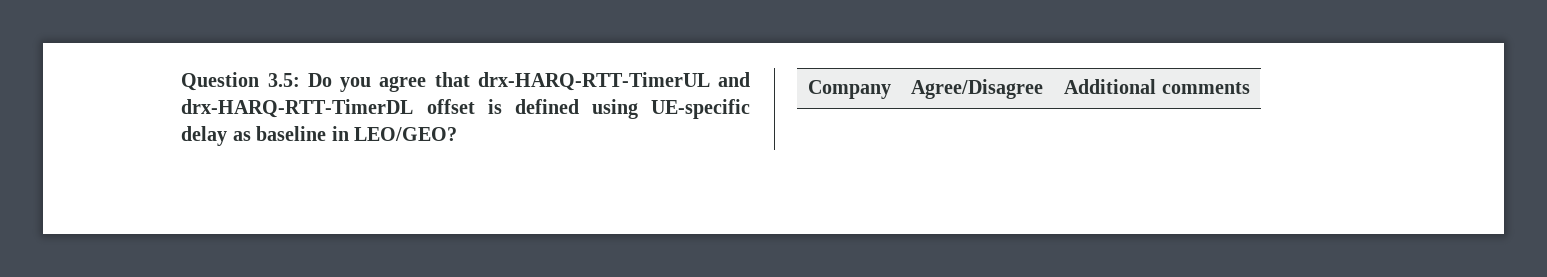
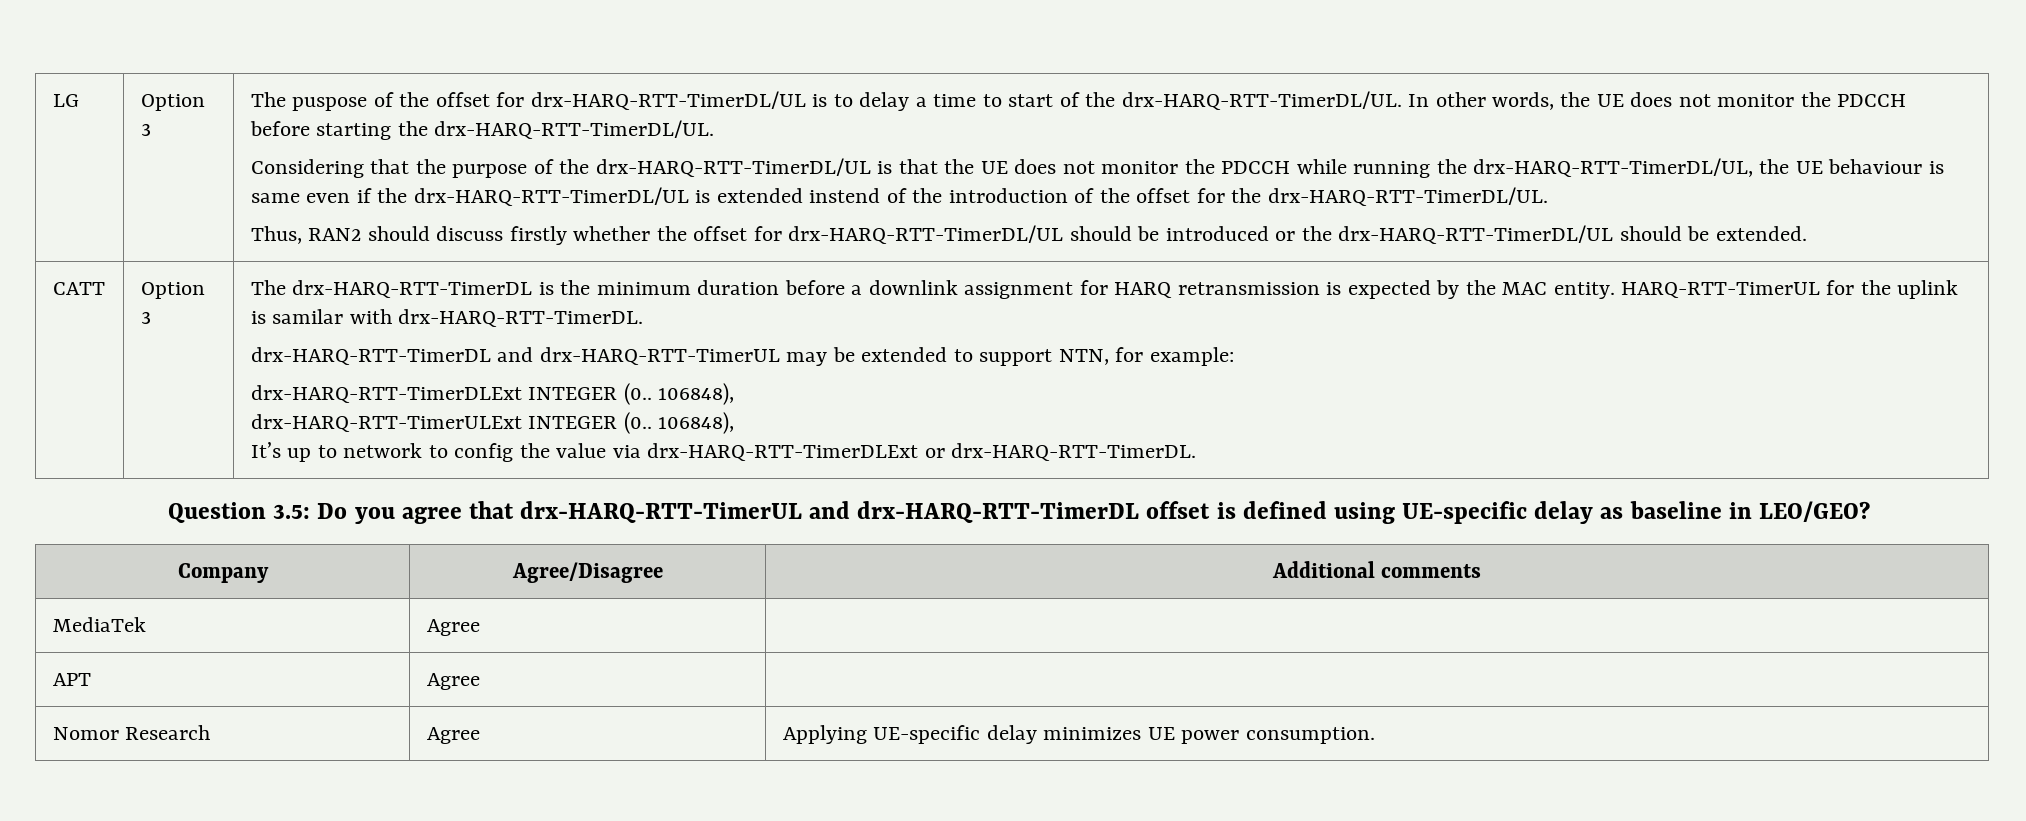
+ LG | Option 3 | The puspose of the offset for drx-HARQ-RTT-TimerDL/UL is to delay a time to start of the drx-HARQ-RTT-TimerDL/UL. In other words, the UE does not monitor the PDCCH before starting the drx-HARQ-RTT-TimerDL/UL.
+ Considering that the purpose of the drx-HARQ-RTT-TimerDL/UL is that the UE does not monitor the PDCCH while running the drx-HARQ-RTT-TimerDL/UL, the UE behaviour is same even if the drx-HARQ-RTT-TimerDL/UL is extended instend of the introduction of the offset for the drx-HARQ-RTT-TimerDL/UL.
+ Thus, RAN2 should discuss firstly whether the offset for drx-HARQ-RTT-TimerDL/UL should be introduced or the drx-HARQ-RTT-TimerDL/UL should be extended.
+ CATT | Option 3 | The drx-HARQ-RTT-TimerDL is the minimum duration before a downlink assignment for HARQ retransmission is expected by the MAC entity. HARQ-RTT-TimerUL for the uplink is samilar with drx-HARQ-RTT-TimerDL.
+ drx-HARQ-RTT-TimerDL and drx-HARQ-RTT-TimerUL may be extended to support NTN, for example:
+ drx-HARQ-RTT-TimerDLExt INTEGER (0.. 106848),
+ drx-HARQ-RTT-TimerULExt INTEGER (0.. 106848),
+ It’s up to network to config the value via drx-HARQ-RTT-TimerDLExt or drx-HARQ-RTT-TimerDL.
+ MediaTek | Agree |
+ APT | Agree |
+ Nomor Research | Agree | Applying UE-specific delay minimizes UE power consumption.

